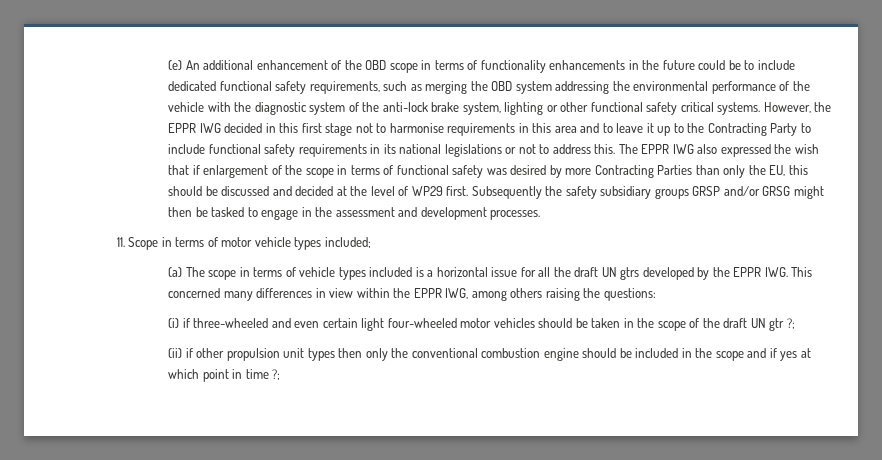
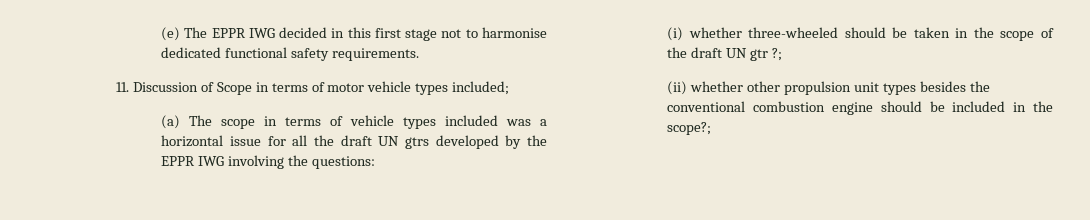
- (e) An additional enhancement of the OBD scope in terms of functionality enhancements in the future could be to include dedicated functional safety requirements, such as merging the OBD system addressing the environmental performance of the vehicle with the diagnostic system of the anti-lock brake system, lighting or other functional safety critical systems. However, the EPPR IWG decided in this first stage not to harmonise requirements in this area and to leave it up to the Contracting Party to include functional safety requirements in its national legislations or not to address this. The EPPR IWG also expressed the wish that if enlargement of the scope in terms of functional safety was desired by more Contracting Parties than only the EU, this should be discussed and decided at the level of WP29 first. Subsequently the safety subsidiary groups GRSP and/or GRSG might then be tasked to engage in the assessment and development processes.
+ (e) The EPPR IWG decided in this first stage not to harmonise dedicated functional safety requirements.
- 11. Scope in terms of motor vehicle types included;
+ 11. Discussion of Scope in terms of motor vehicle types included;
- (a) The scope in terms of vehicle types included is a horizontal issue for all the draft UN gtrs developed by the EPPR IWG. This concerned many differences in view within the EPPR IWG, among others raising the questions:
- (i) if three-wheeled and even certain light four-wheeled motor vehicles should be taken in the scope of the draft UN gtr ?;
+ (a) The scope in terms of vehicle types included was a horizontal issue for all the draft UN gtrs developed by the EPPR IWG involving the questions:
+ (i) whether three-wheeled should be taken in the scope of the draft UN gtr ?;
- (ii) if other propulsion unit types then only the conventional combustion engine should be included in the scope and if yes at which point in time ?;
+ (ii) whether other propulsion unit types besides the conventional combustion engine should be included in the scope?;

